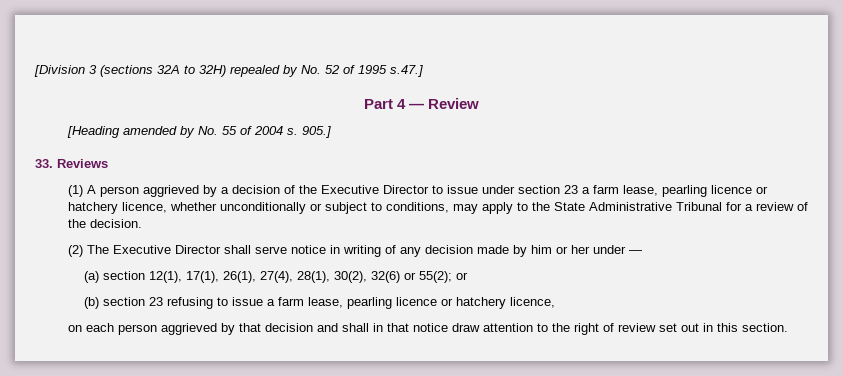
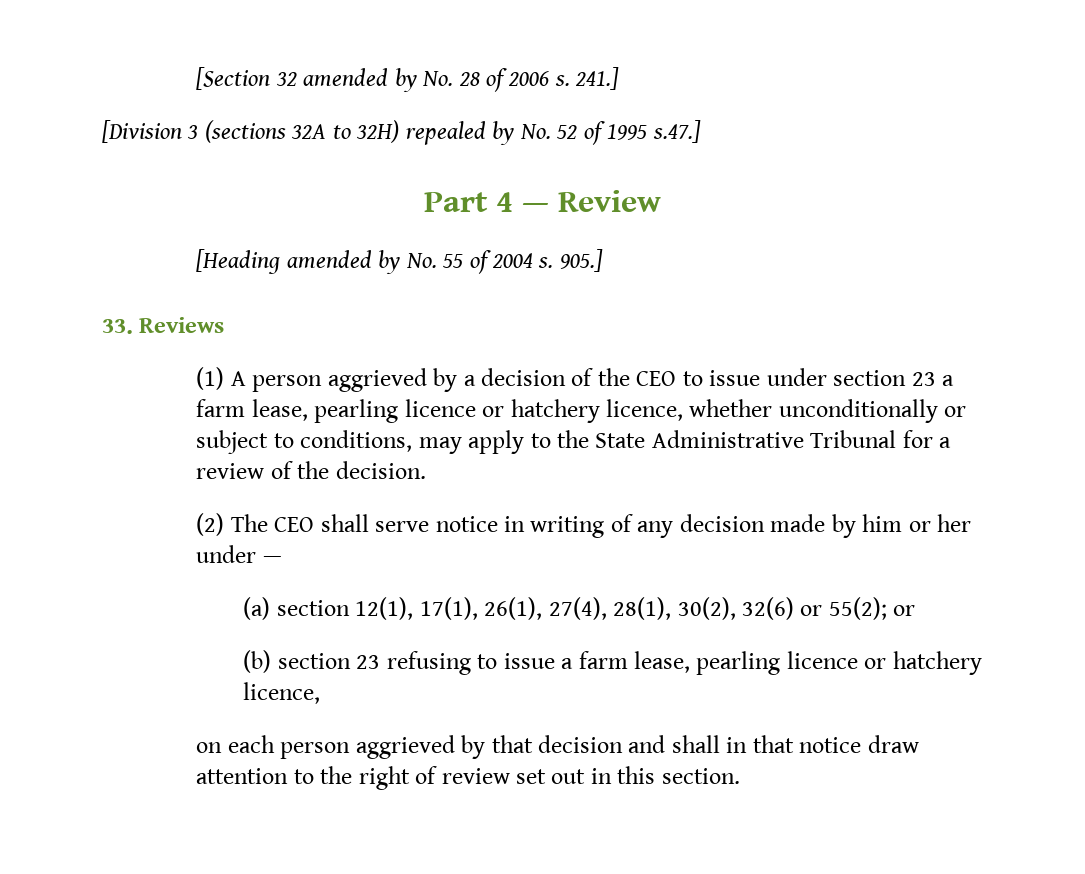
+ [Section 32 amended by No. 28 of 2006 s. 241.]
- (1) A person aggrieved by a decision of the Executive Director to issue under section 23 a farm lease, pearling licence or hatchery licence, whether unconditionally or subject to conditions, may apply to the State Administrative Tribunal for a review of the decision.
+ (1) A person aggrieved by a decision of the CEO to issue under section 23 a farm lease, pearling licence or hatchery licence, whether unconditionally or subject to conditions, may apply to the State Administrative Tribunal for a review of the decision.
- (2) The Executive Director shall serve notice in writing of any decision made by him or her under —
+ (2) The CEO shall serve notice in writing of any decision made by him or her under —

